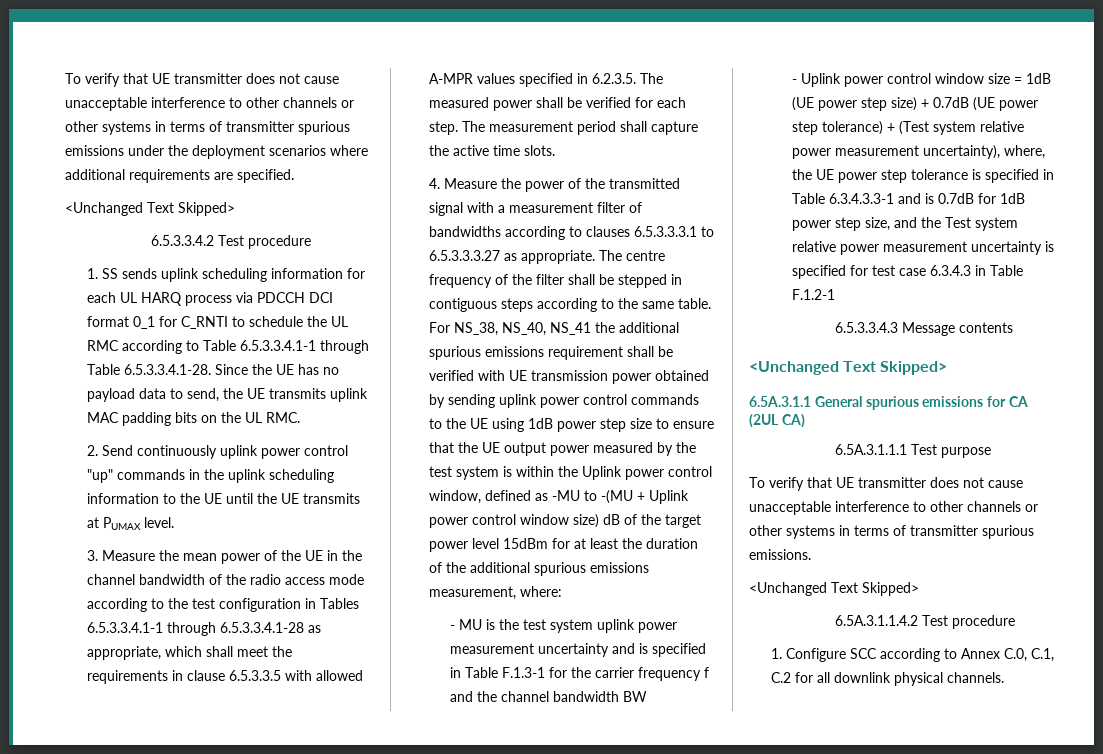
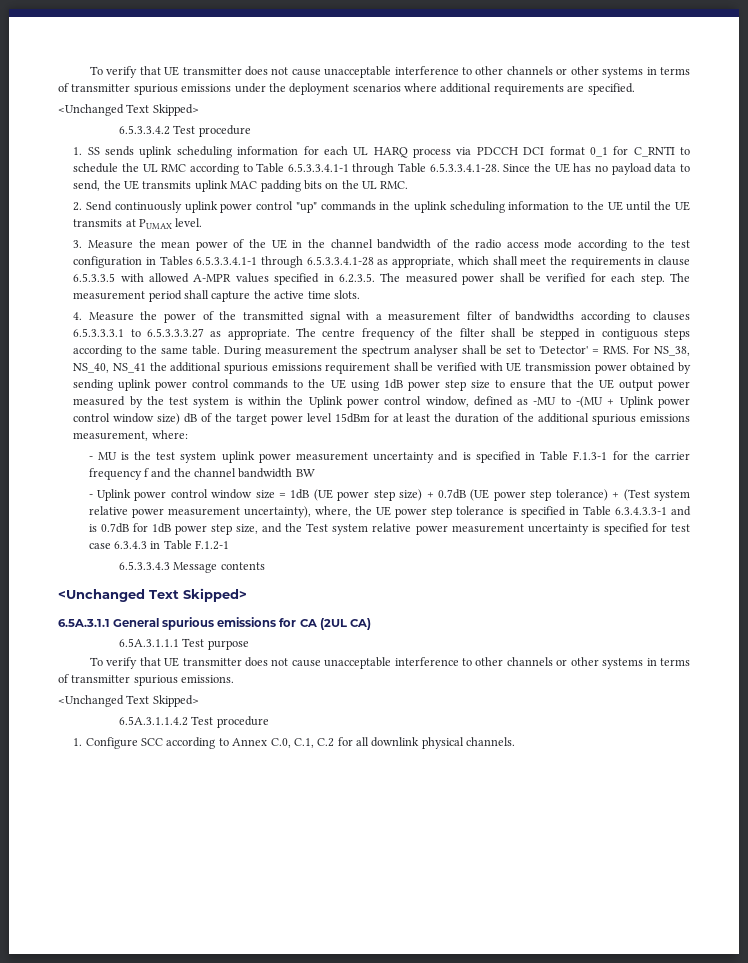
- For NS_38, NS_40, NS_41 the additional spurious emissions requirement shall be verified with UE transmission power obtained by sending uplink power control commands to the UE using 1dB power step size to ensure that the UE output power measured by the test system is within the Uplink power control window, defined as -MU to -(MU + Uplink power control window size) dB of the target power level 15dBm for at least the duration of the additional spurious emissions measurement, where:
+ During measurement the spectrum analyser shall be set to 'Detector' = RMS. For NS_38, NS_40, NS_41 the additional spurious emissions requirement shall be verified with UE transmission power obtained by sending uplink power control commands to the UE using 1dB power step size to ensure that the UE output power measured by the test system is within the Uplink power control window, defined as -MU to -(MU + Uplink power control window size) dB of the target power level 15dBm for at least the duration of the additional spurious emissions measurement, where:

